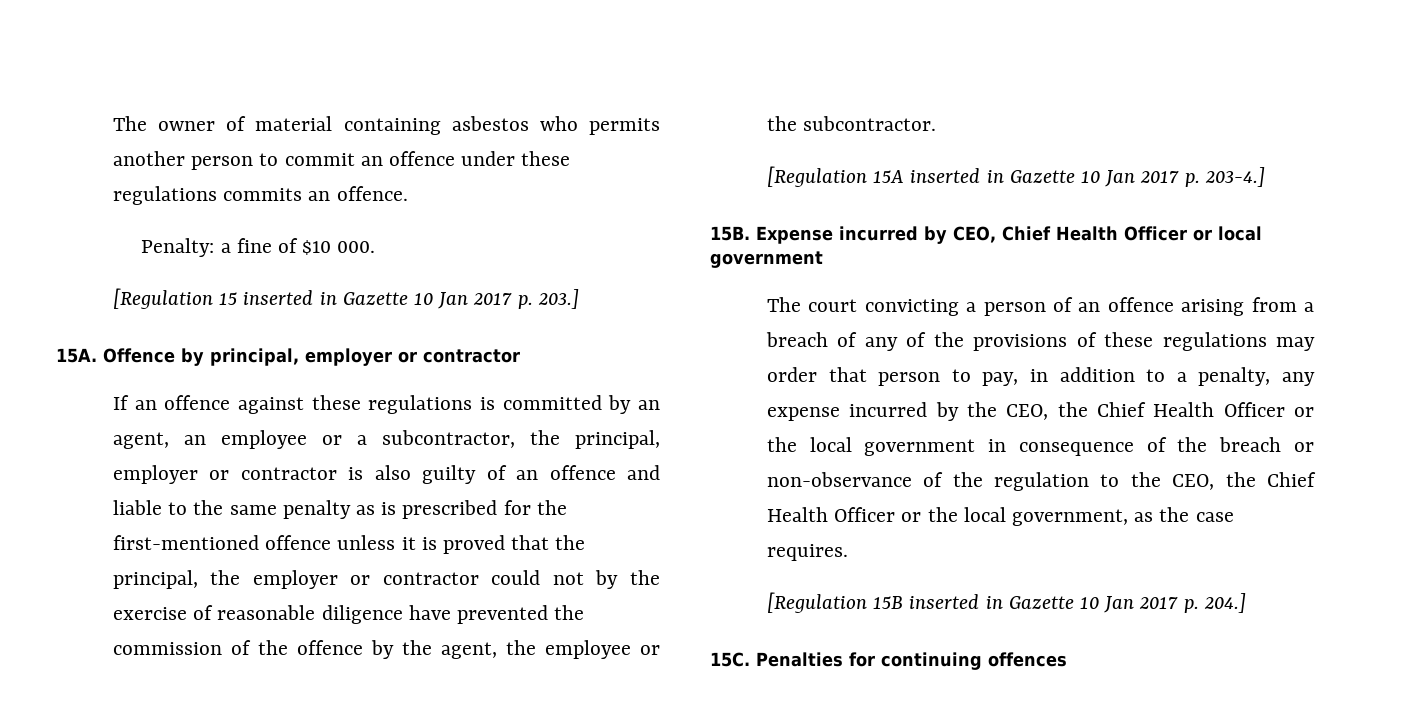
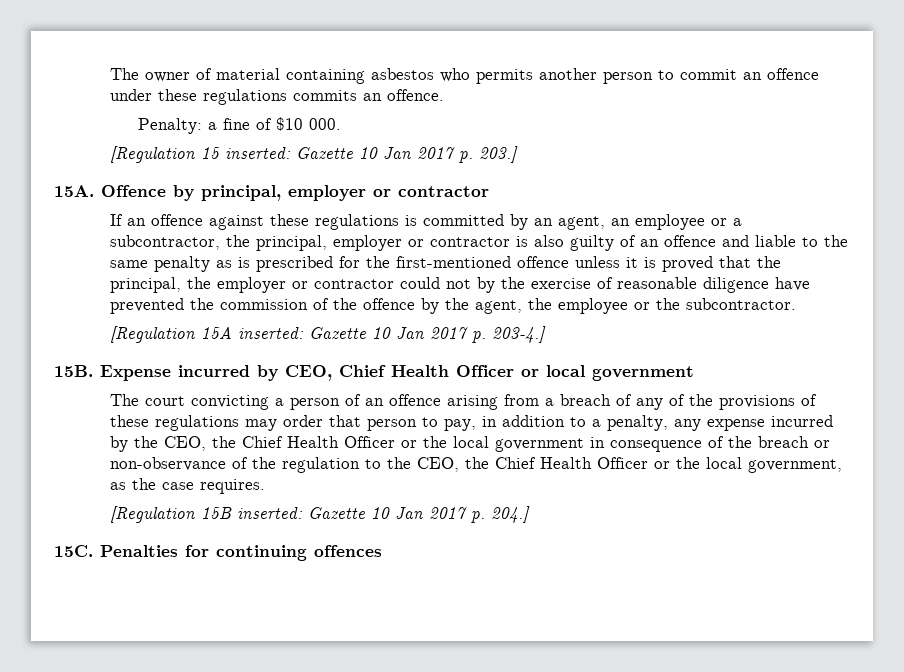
- [Regulation 15 inserted in Gazette 10 Jan 2017 p. 203.]
+ [Regulation 15 inserted: Gazette 10 Jan 2017 p. 203.]
- [Regulation 15A inserted in Gazette 10 Jan 2017 p. 203-4.]
+ [Regulation 15A inserted: Gazette 10 Jan 2017 p. 203-4.]
- [Regulation 15B inserted in Gazette 10 Jan 2017 p. 204.]
+ [Regulation 15B inserted: Gazette 10 Jan 2017 p. 204.]

